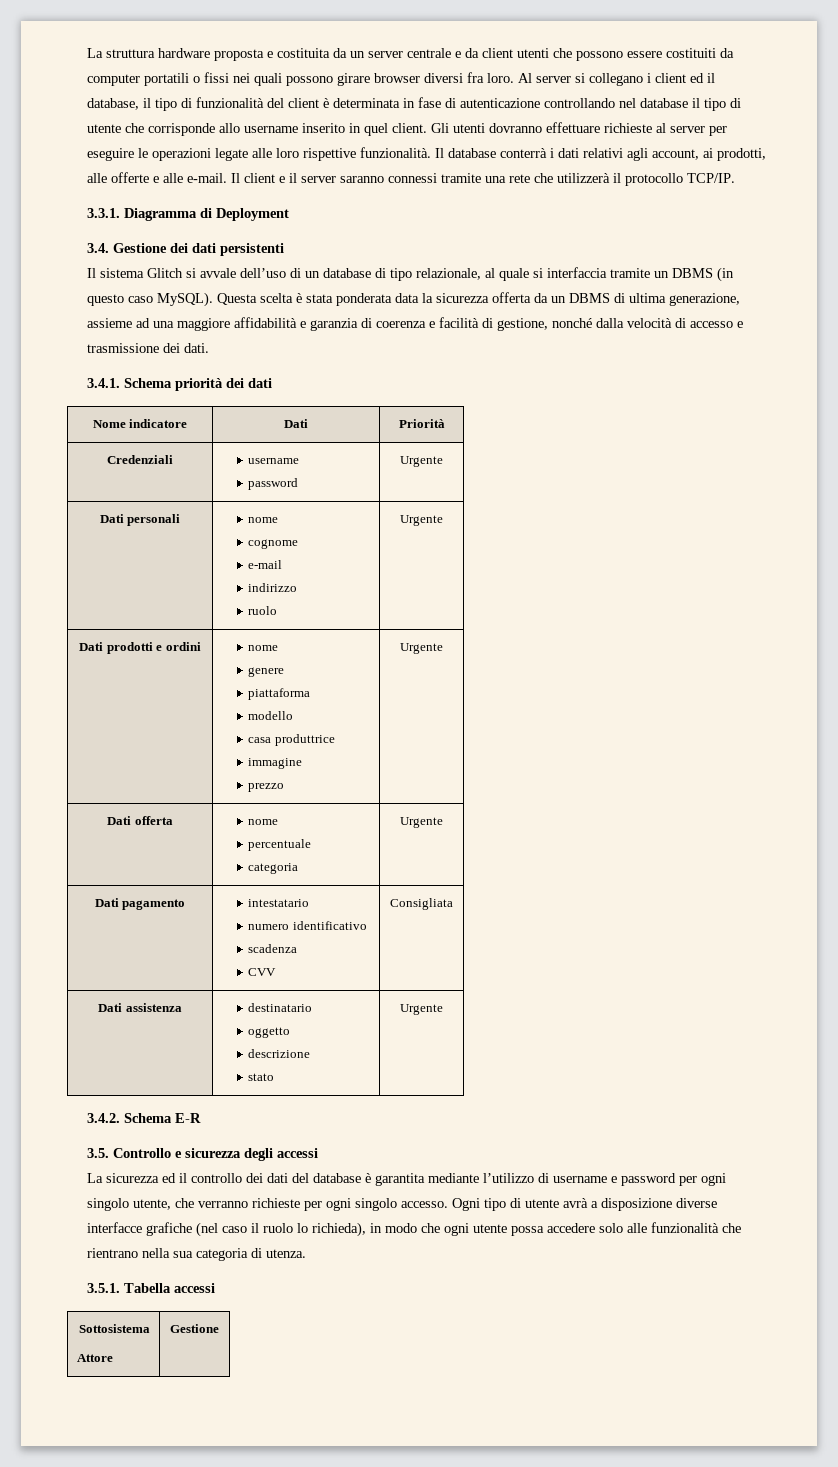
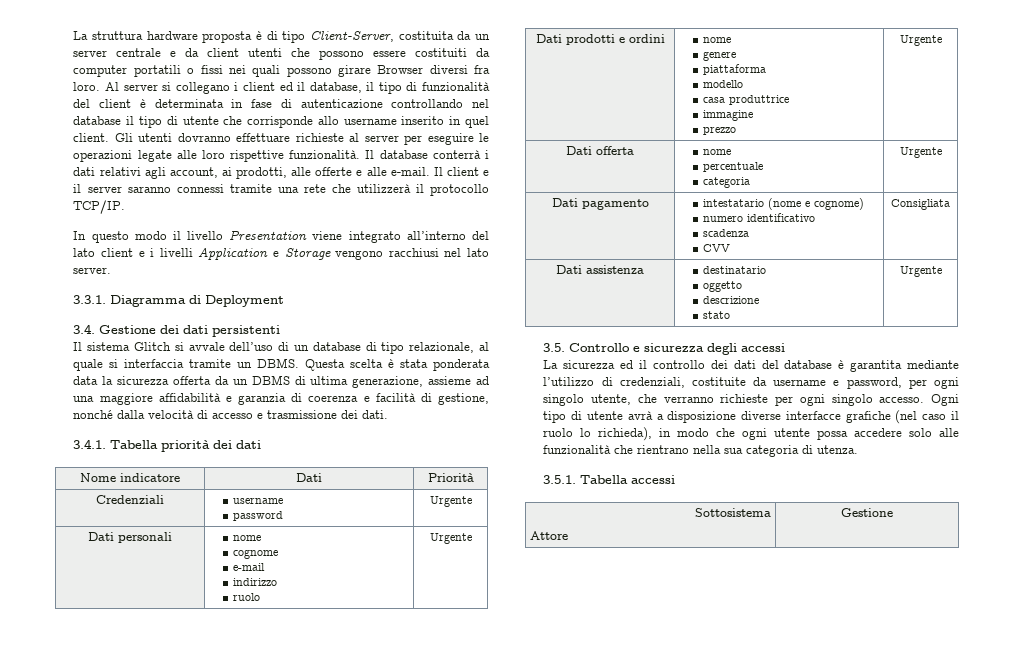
- La struttura hardware proposta e costituita da un server centrale e da client utenti che possono essere costituiti da computer portatili o fissi nei quali possono girare browser diversi fra loro.
+ La struttura hardware proposta è di tipo Client-Server, costituita da un server centrale e da client utenti che possono essere costituiti da computer portatili o fissi nei quali possono girare Browser diversi fra loro.
+ In questo modo il livello Presentation viene integrato all’interno del lato client e i livelli Application e Storage vengono racchiusi nel lato server.
- Il sistema Glitch si avvale dell’uso di un database di tipo relazionale, al quale si interfaccia tramite un DBMS (in questo caso MySQL).
+ Il sistema Glitch si avvale dell’uso di un database di tipo relazionale, al quale si interfaccia tramite un DBMS.
- 3.4.1. Schema priorità dei dati
+ 3.4.1. Tabella priorità dei dati
- Dati pagamento | intestatario
+ Dati pagamento | intestatario (nome e cognome)
- 3.4.2. Schema E-R
- La sicurezza ed il controllo dei dati del database è garantita mediante l’utilizzo di username e password per ogni singolo utente, che verranno richieste per ogni singolo accesso.
+ La sicurezza ed il controllo dei dati del database è garantita mediante l’utilizzo di credenziali, costituite da username e password, per ogni singolo utente, che verranno richieste per ogni singolo accesso.

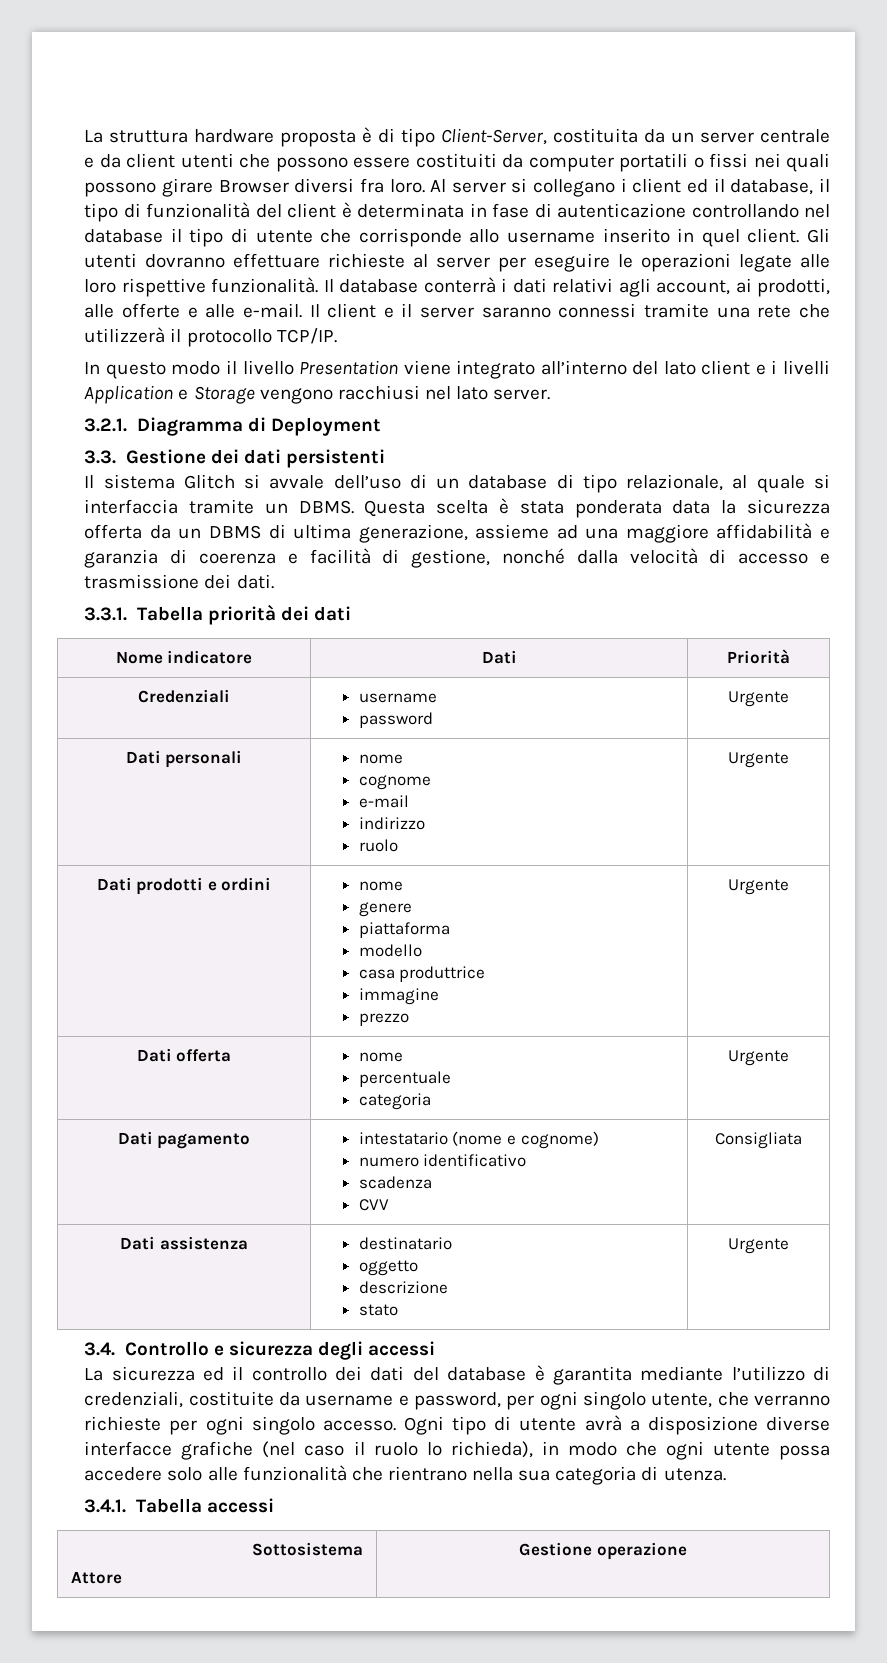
- 3.3.1. Diagramma di Deployment
+ 3.2.1. Diagramma di Deployment
- 3.4. Gestione dei dati persistenti
+ 3.3. Gestione dei dati persistenti
- 3.4.1. Tabella priorità dei dati
+ 3.3.1. Tabella priorità dei dati
- 3.5. Controllo e sicurezza degli accessi
+ 3.4. Controllo e sicurezza degli accessi
- 3.5.1. Tabella accessi
+ 3.4.1. Tabella accessi
  Sottosistema
- Attore | Gestione
+ Attore | Gestione operazione

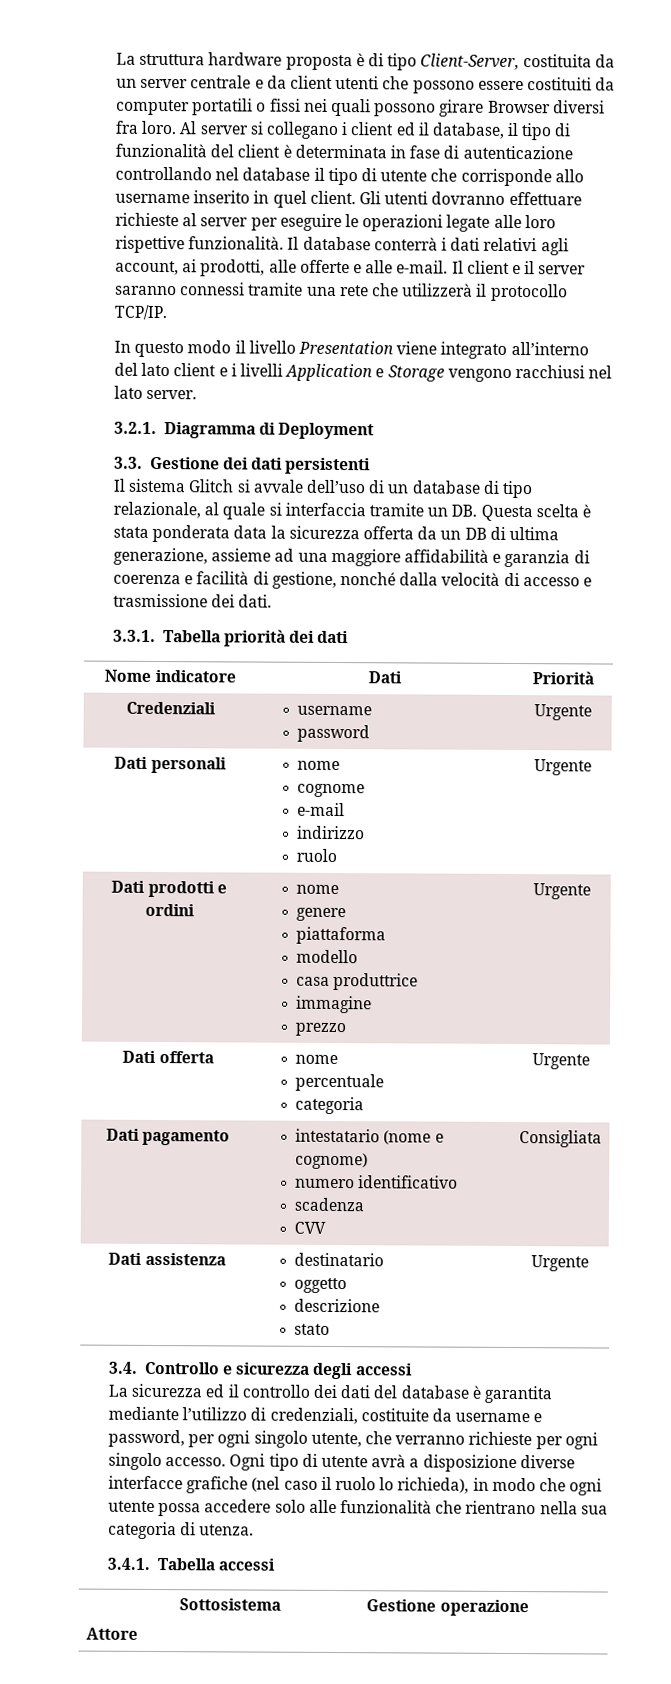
- Il sistema Glitch si avvale dell’uso di un database di tipo relazionale, al quale si interfaccia tramite un DBMS. Questa scelta è stata ponderata data la sicurezza offerta da un DBMS di ultima generazione, assieme ad una maggiore affidabilità e garanzia di coerenza e facilità di gestione, nonché dalla velocità di accesso e trasmissione dei dati.
+ Il sistema Glitch si avvale dell’uso di un database di tipo relazionale, al quale si interfaccia tramite un DB. Questa scelta è stata ponderata data la sicurezza offerta da un DB di ultima generazione, assieme ad una maggiore affidabilità e garanzia di coerenza e facilità di gestione, nonché dalla velocità di accesso e trasmissione dei dati.

